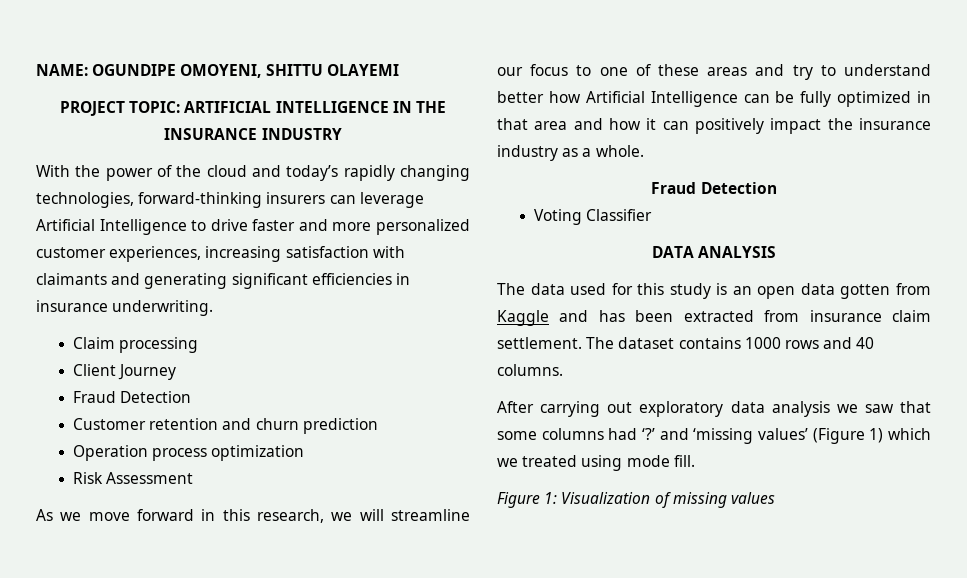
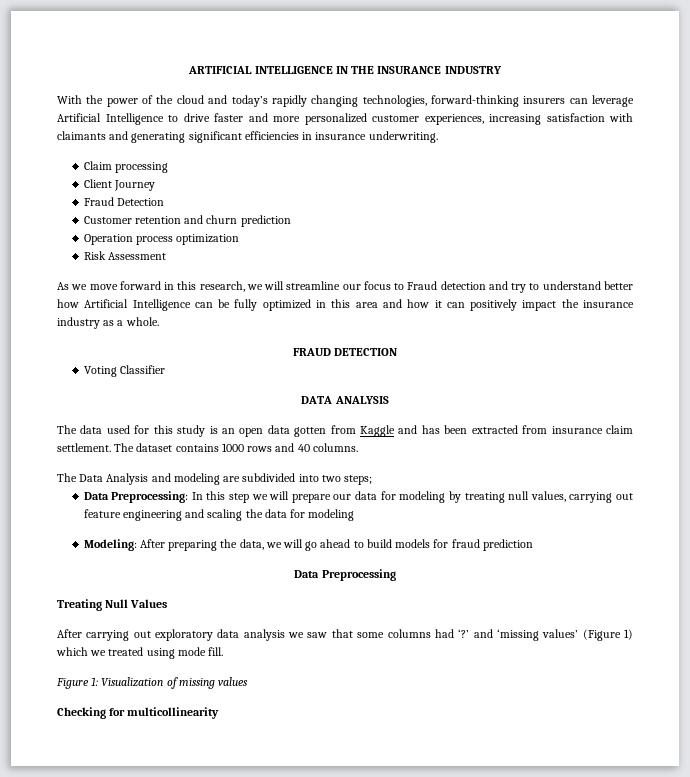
- NAME: OGUNDIPE OMOYENI, SHITTU OLAYEMI
- PROJECT TOPIC: ARTIFICIAL INTELLIGENCE IN THE INSURANCE INDUSTRY
+ ARTIFICIAL INTELLIGENCE IN THE INSURANCE INDUSTRY
- As we move forward in this research, we will streamline our focus to one of these areas and try to understand better how Artificial Intelligence can be fully optimized in that area and how it can positively impact the insurance industry as a whole.
- Fraud Detection
+ As we move forward in this research, we will streamline our focus to Fraud detection and try to understand better how Artificial Intelligence can be fully optimized in this area and how it can positively impact the insurance industry as a whole.
+ FRAUD DETECTION
+ The Data Analysis and modeling are subdivided into two steps;
+ Data Preprocessing: In this step we will prepare our data for modeling by treating null values, carrying out feature engineering and scaling the data for modeling
+ Modeling: After preparing the data, we will go ahead to build models for fraud prediction
+ Data Preprocessing
+ Treating Null Values
+ Checking for multicollinearity

